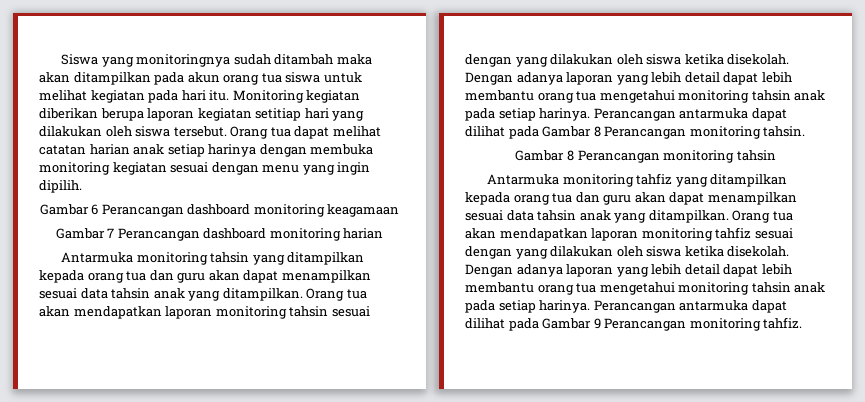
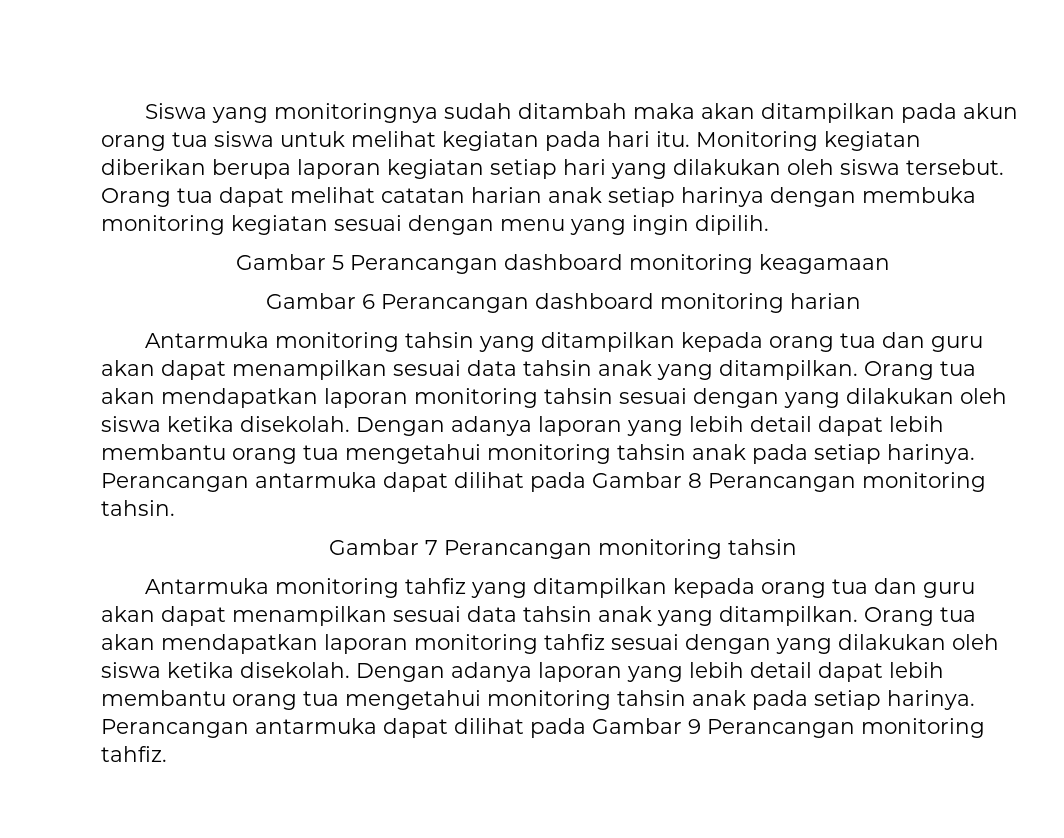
- Monitoring kegiatan diberikan berupa laporan kegiatan setitiap hari yang dilakukan oleh siswa tersebut.
+ Monitoring kegiatan diberikan berupa laporan kegiatan setiap hari yang dilakukan oleh siswa tersebut.
- Gambar 6 Perancangan dashboard monitoring keagamaan
+ Gambar 5 Perancangan dashboard monitoring keagamaan
- Gambar 7 Perancangan dashboard monitoring harian
+ Gambar 6 Perancangan dashboard monitoring harian
- Gambar 8 Perancangan monitoring tahsin
+ Gambar 7 Perancangan monitoring tahsin

